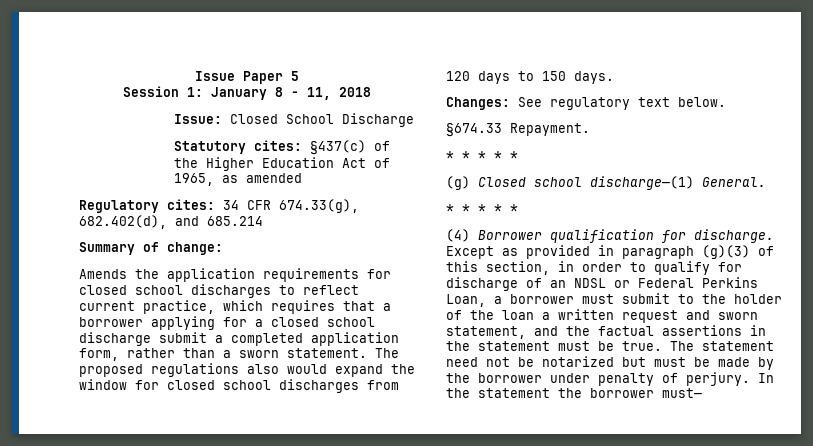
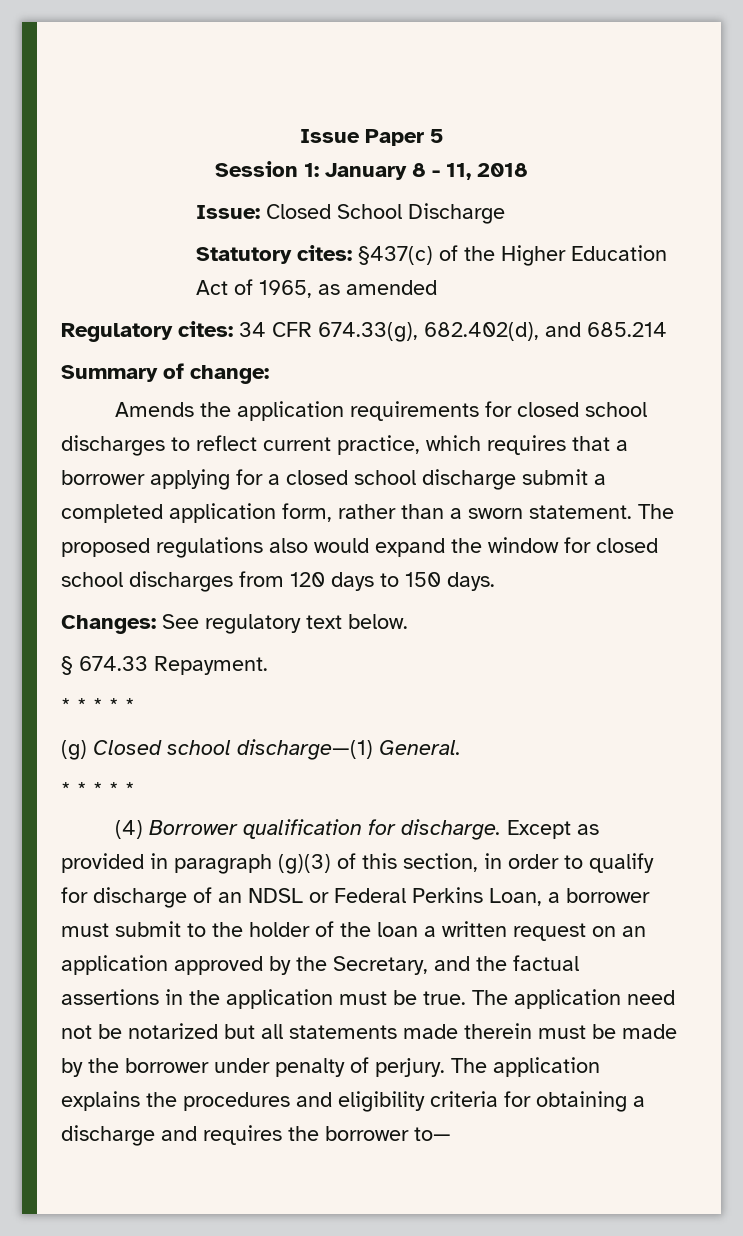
- §674.33 Repayment.
+ § 674.33 Repayment.
- Except as provided in paragraph (g)(3) of this section, in order to qualify for discharge of an NDSL or Federal Perkins Loan, a borrower must submit to the holder of the loan a written request and sworn statement, and the factual assertions in the statement must be true.
+ Except as provided in paragraph (g)(3) of this section, in order to qualify for discharge of an NDSL or Federal Perkins Loan, a borrower must submit to the holder of the loan a written request on an application approved by the Secretary, and the factual assertions in the application must be true.
- The statement need not be notarized but must be made by the borrower under penalty of perjury.
+ The application need not be notarized but all statements made therein must be made by the borrower under penalty of perjury.
- In the statement the borrower must—
+ The application explains the procedures and eligibility criteria for obtaining a discharge and requires the borrower to—

